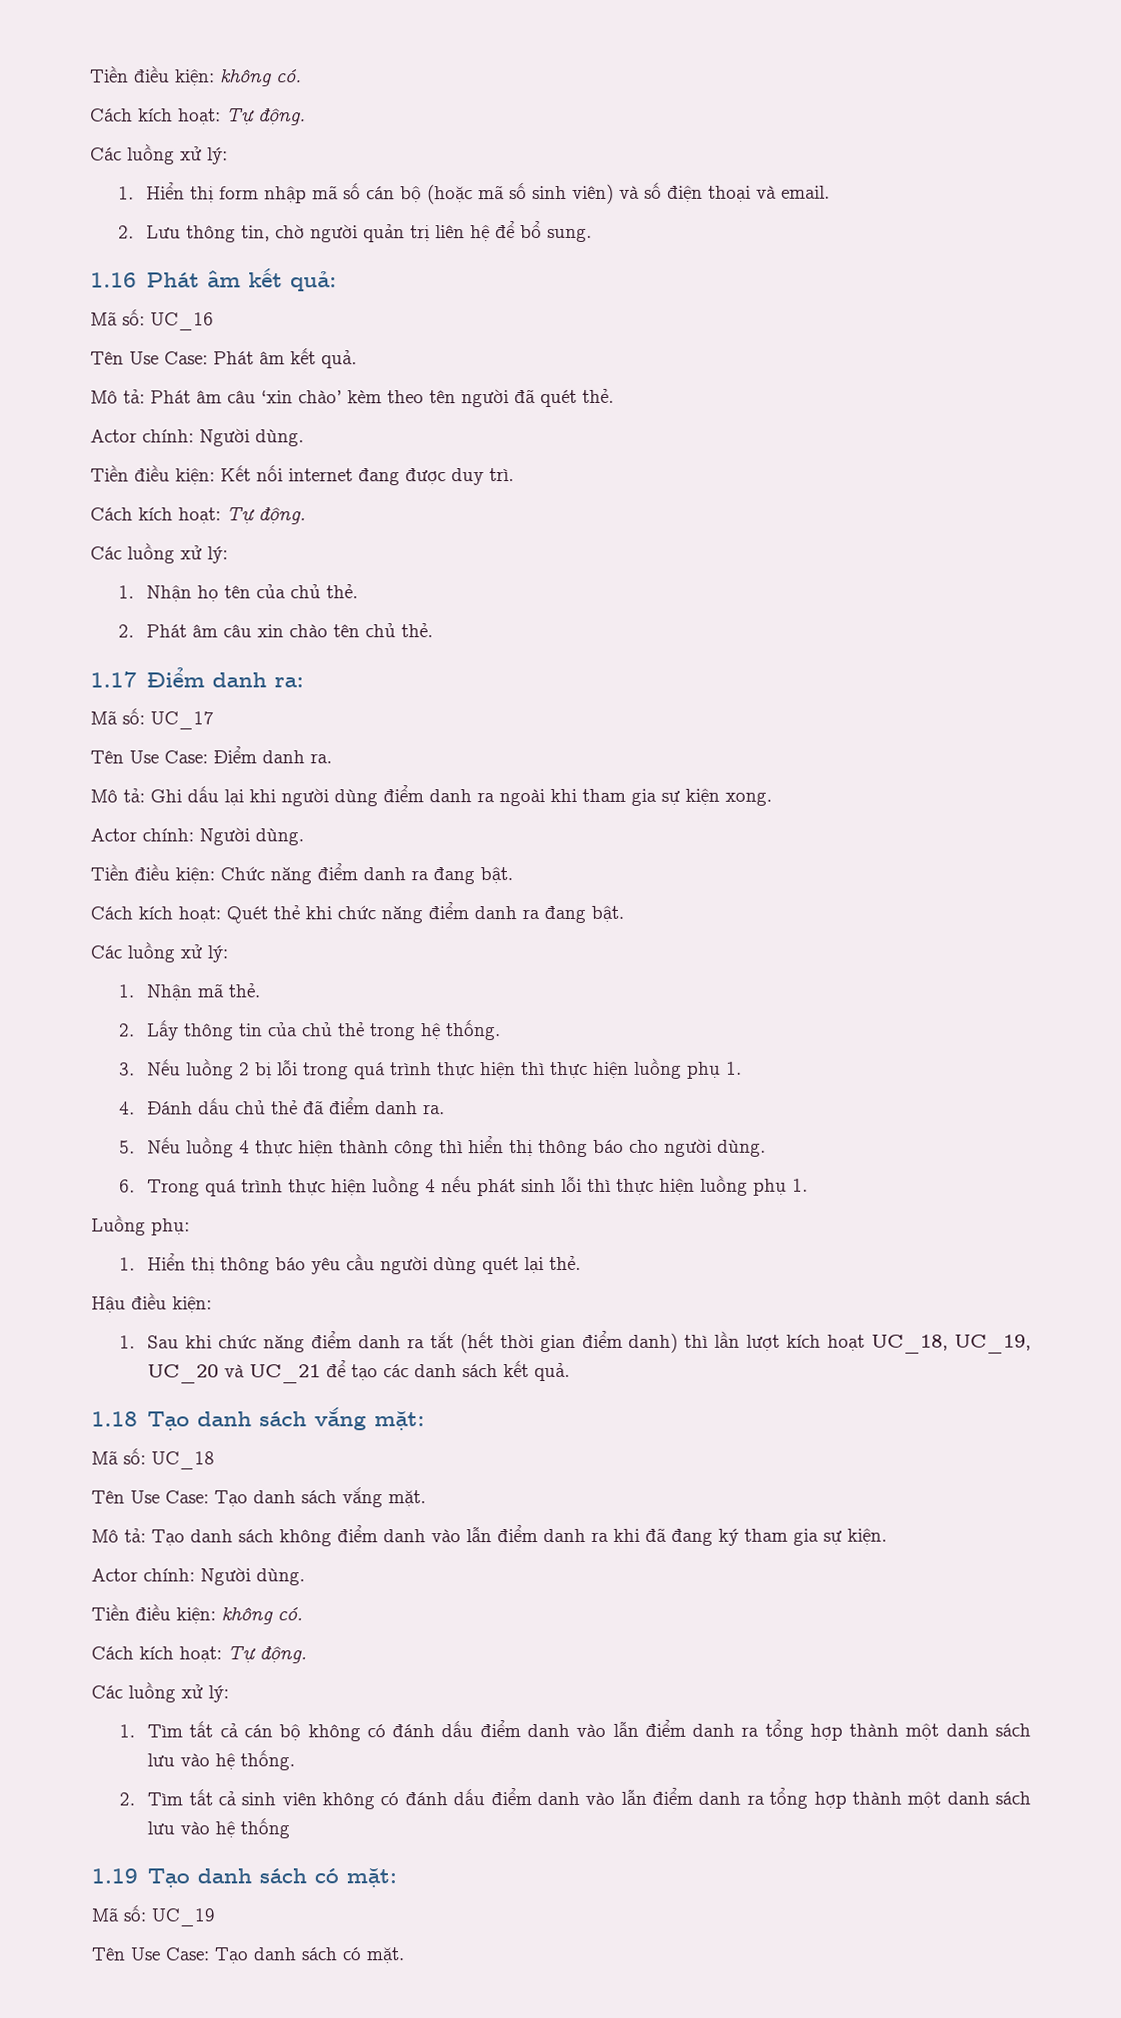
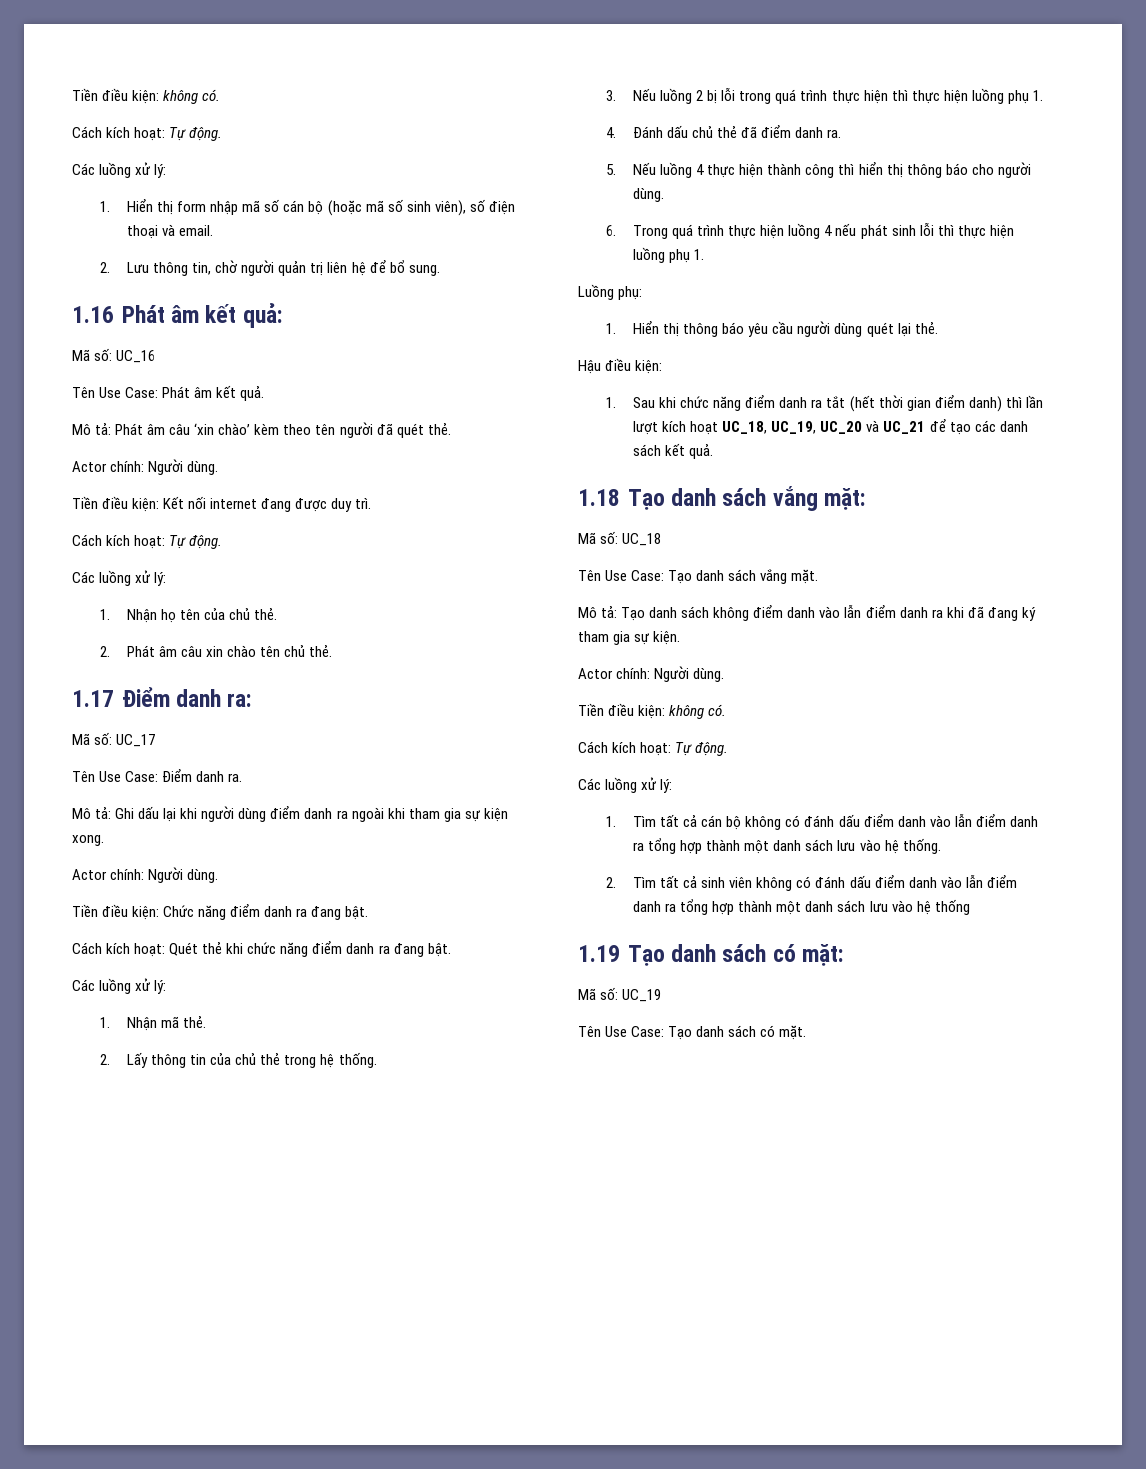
- 1. Hiển thị form nhập mã số cán bộ (hoặc mã số sinh viên) và số điện thoại và email.
+ 1. Hiển thị form nhập mã số cán bộ (hoặc mã số sinh viên), số điện thoại và email.

